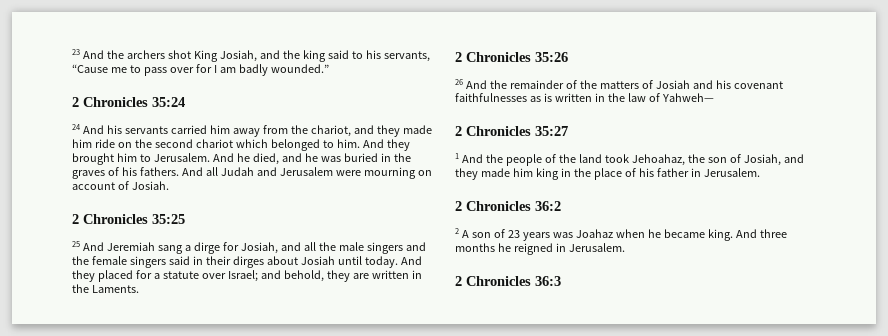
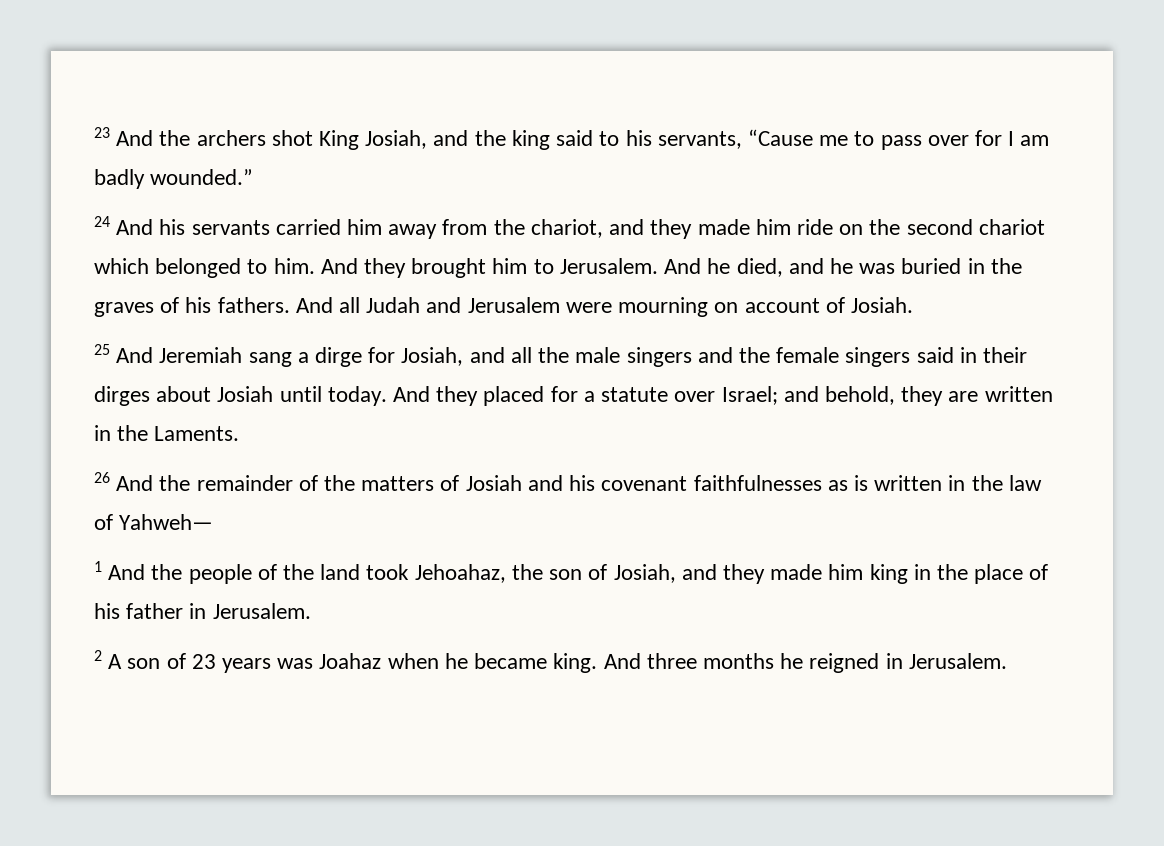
- 2 Chronicles 35:24
- 2 Chronicles 35:25
- 2 Chronicles 35:26
- 2 Chronicles 35:27
- 2 Chronicles 36:2
- 2 Chronicles 36:3

